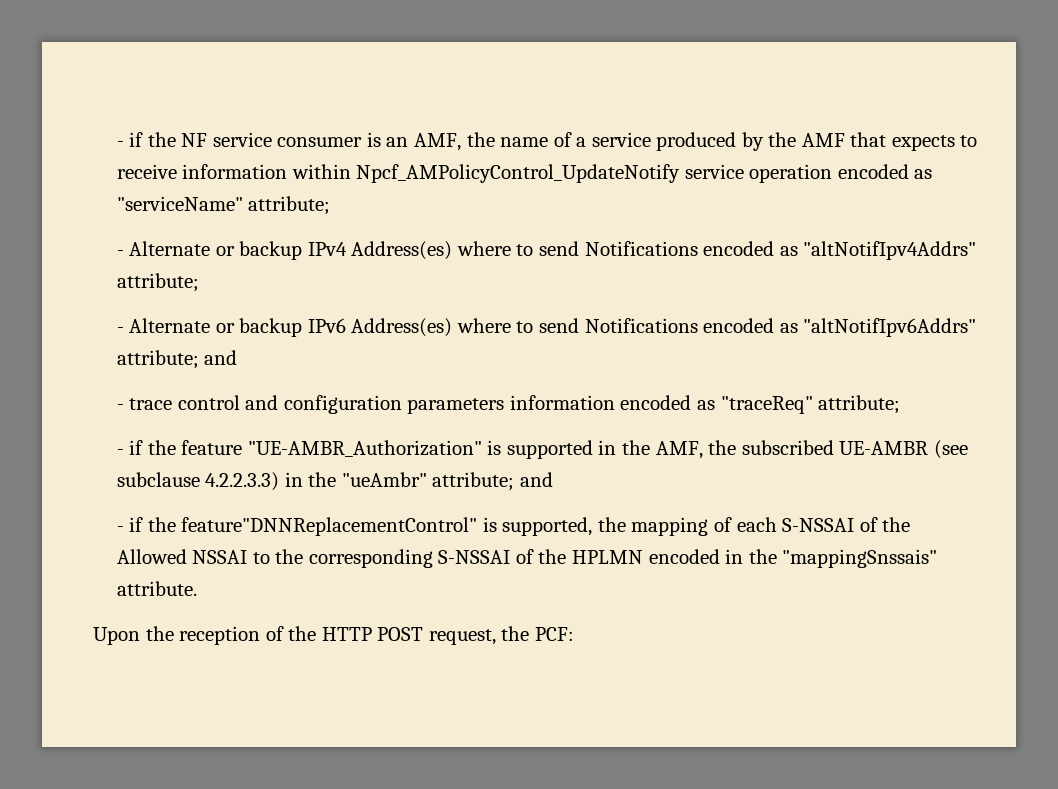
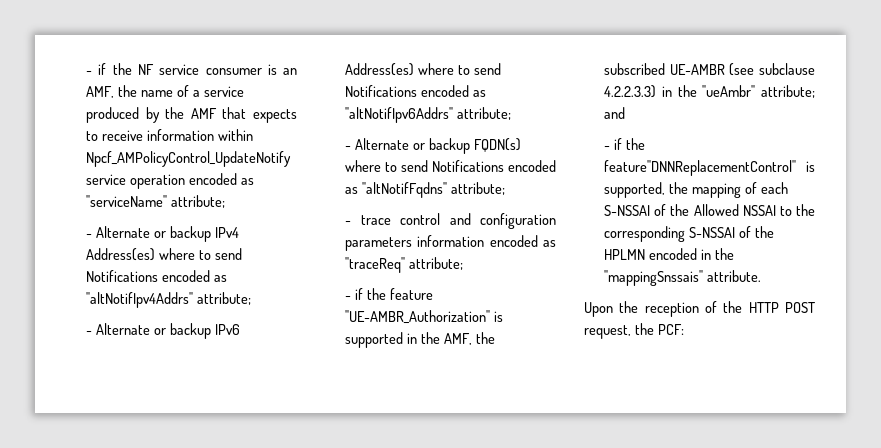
- - Alternate or backup IPv6 Address(es) where to send Notifications encoded as "altNotifIpv6Addrs" attribute; and
+ - Alternate or backup IPv6 Address(es) where to send Notifications encoded as "altNotifIpv6Addrs" attribute;
+ - Alternate or backup FQDN(s) where to send Notifications encoded as "altNotifFqdns" attribute;

